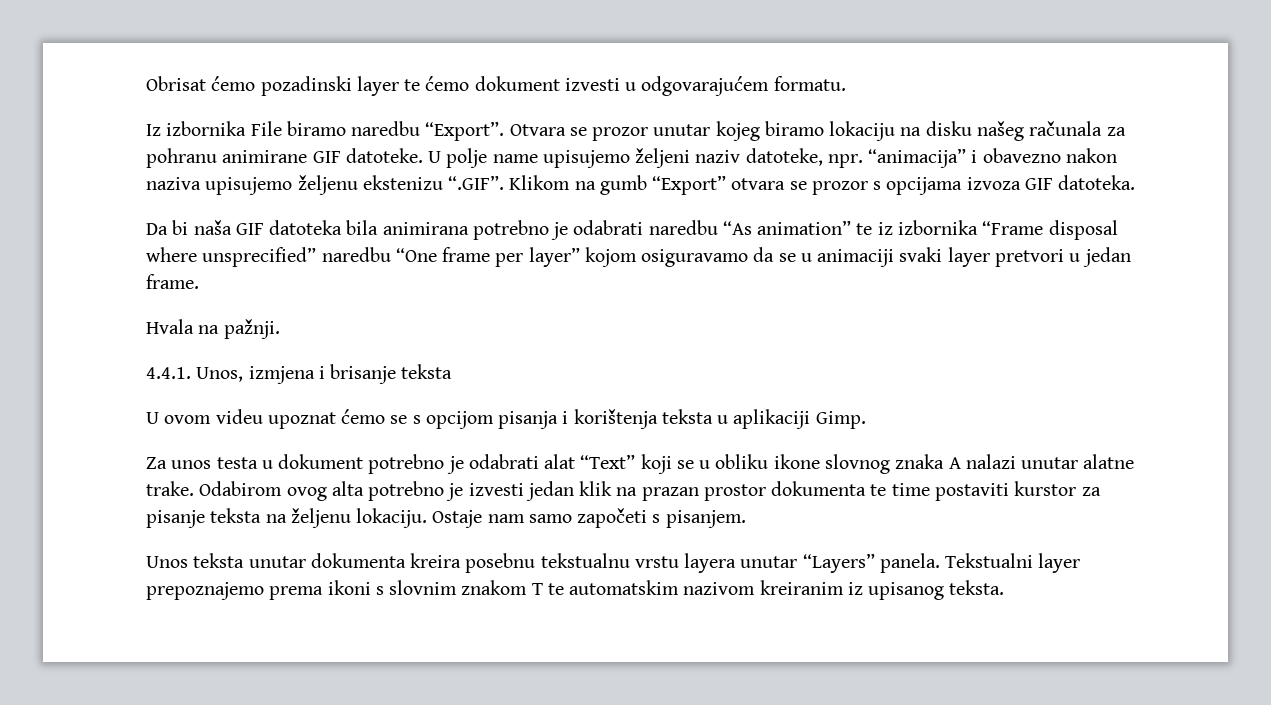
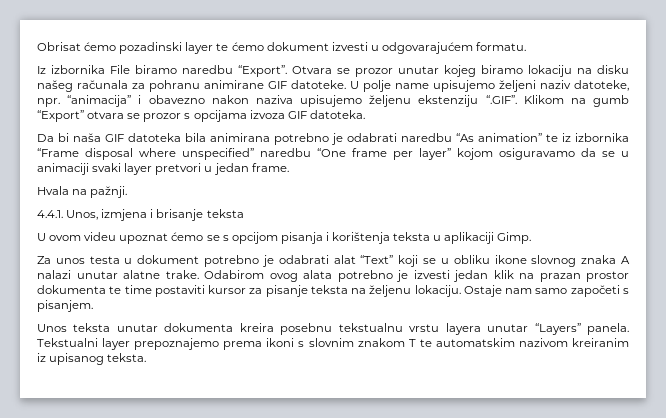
- “animacija” i obavezno nakon naziva upisujemo željenu ekstenizu “.GIF”. Klikom na gumb “Export” otvara se prozor s opcijama izvoza GIF datoteka.
+ “animacija” i obavezno nakon naziva upisujemo željenu ekstenziju “.GIF”. Klikom na gumb “Export” otvara se prozor s opcijama izvoza GIF datoteka.
- Da bi naša GIF datoteka bila animirana potrebno je odabrati naredbu “As animation” te iz izbornika “Frame disposal where unsprecified” naredbu “One frame per layer” kojom osiguravamo da se u animaciji svaki layer pretvori u jedan frame.
+ Da bi naša GIF datoteka bila animirana potrebno je odabrati naredbu “As animation” te iz izbornika “Frame disposal where unspecified” naredbu “One frame per layer” kojom osiguravamo da se u animaciji svaki layer pretvori u jedan frame.
- Odabirom ovog alta potrebno je izvesti jedan klik na prazan prostor dokumenta te time postaviti kurstor za pisanje teksta na željenu lokaciju.
+ Odabirom ovog alata potrebno je izvesti jedan klik na prazan prostor dokumenta te time postaviti kursor za pisanje teksta na željenu lokaciju.

